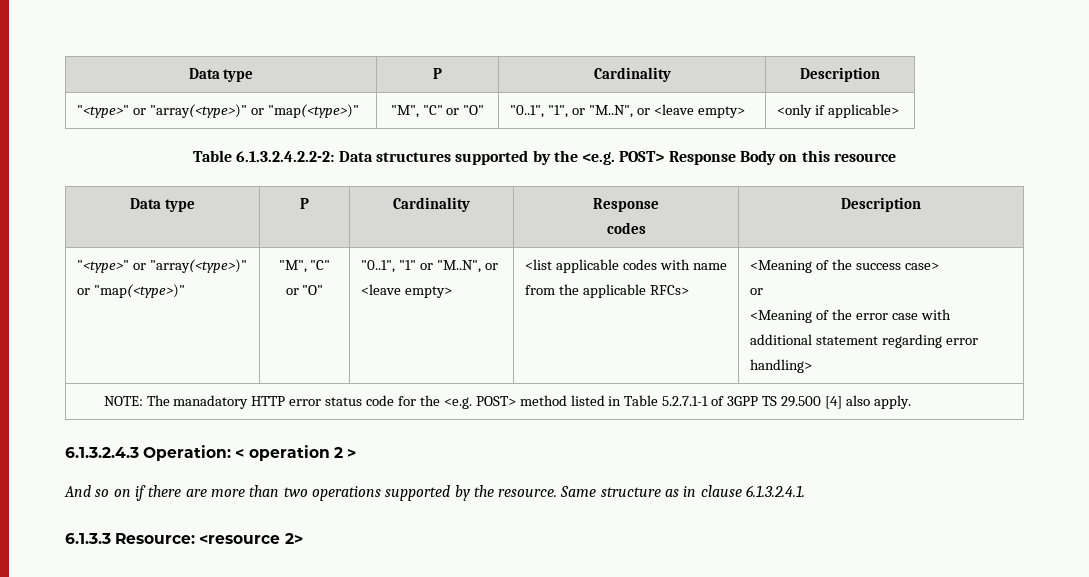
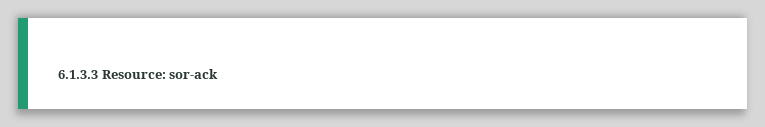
- Data type | P | Cardinality | Description
- "<type>" or "array(<type>)" or "map(<type>)" | "M", "C" or "O" | "0..1", "1", or "M..N", or <leave empty> | <only if applicable>
- Table 6.1.3.2.4.2.2-2: Data structures supported by the <e.g. POST> Response Body on this resource
- Data type | P | Cardinality | Response
- codes | Description
- "<type>" or "array(<type>)" or "map(<type>)" | "M", "C" or "O" | "0..1", "1" or "M..N", or <leave empty> | <list applicable codes with name from the applicable RFCs> | <Meaning of the success case>
- or
- <Meaning of the error case with additional statement regarding error handling>
- NOTE: The manadatory HTTP error status code for the <e.g. POST> method listed in Table 5.2.7.1-1 of 3GPP TS 29.500 [4] also apply.
- 6.1.3.2.4.3 Operation: < operation 2 >
- And so on if there are more than two operations supported by the resource. Same structure as in clause 6.1.3.2.4.1.
- 6.1.3.3 Resource: <resource 2>
+ 6.1.3.3 Resource: sor-ack

